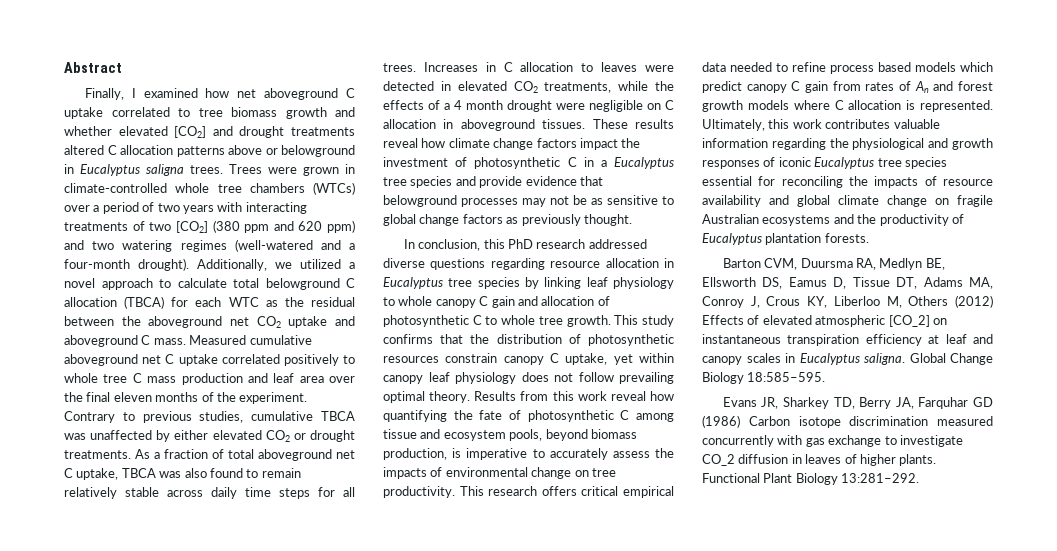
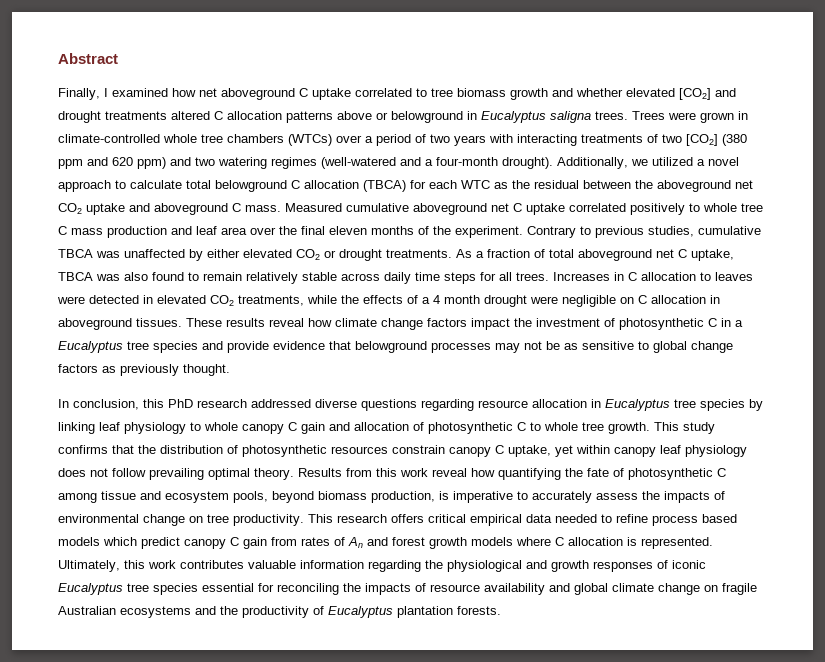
- Barton CVM, Duursma RA, Medlyn BE, Ellsworth DS, Eamus D, Tissue DT, Adams MA, Conroy J, Crous KY, Liberloo M, Others (2012) Effects of elevated atmospheric [CO_2] on instantaneous transpiration efficiency at leaf and canopy scales in Eucalyptus saligna. Global Change Biology 18:585–595.
- Evans JR, Sharkey TD, Berry JA, Farquhar GD (1986) Carbon isotope discrimination measured concurrently with gas exchange to investigate CO_2 diffusion in leaves of higher plants. Functional Plant Biology 13:281–292.

